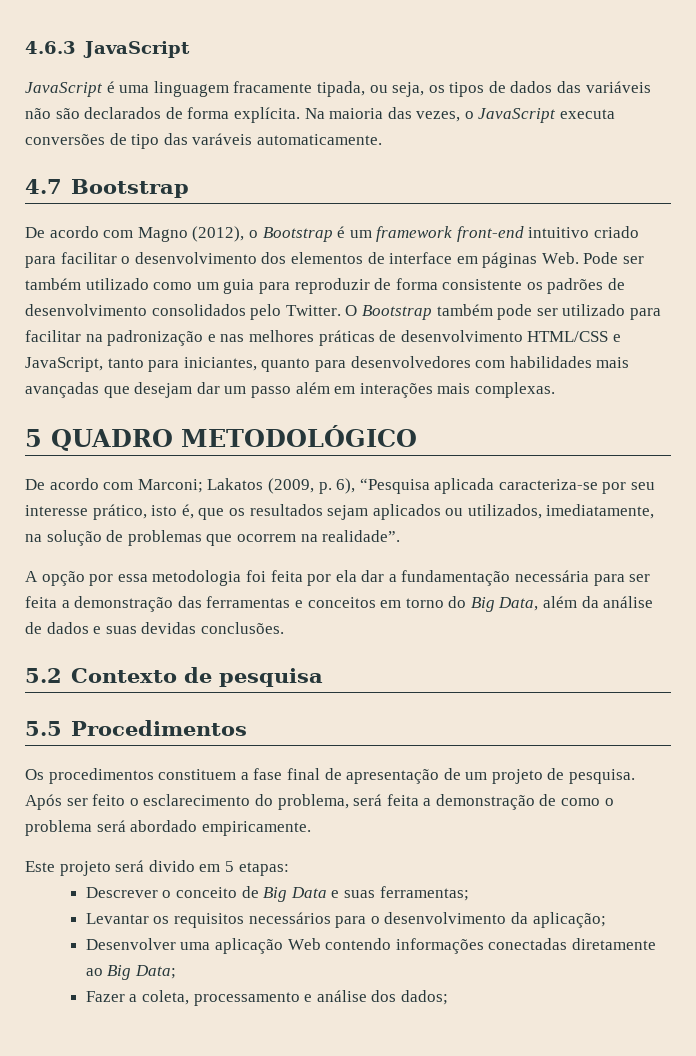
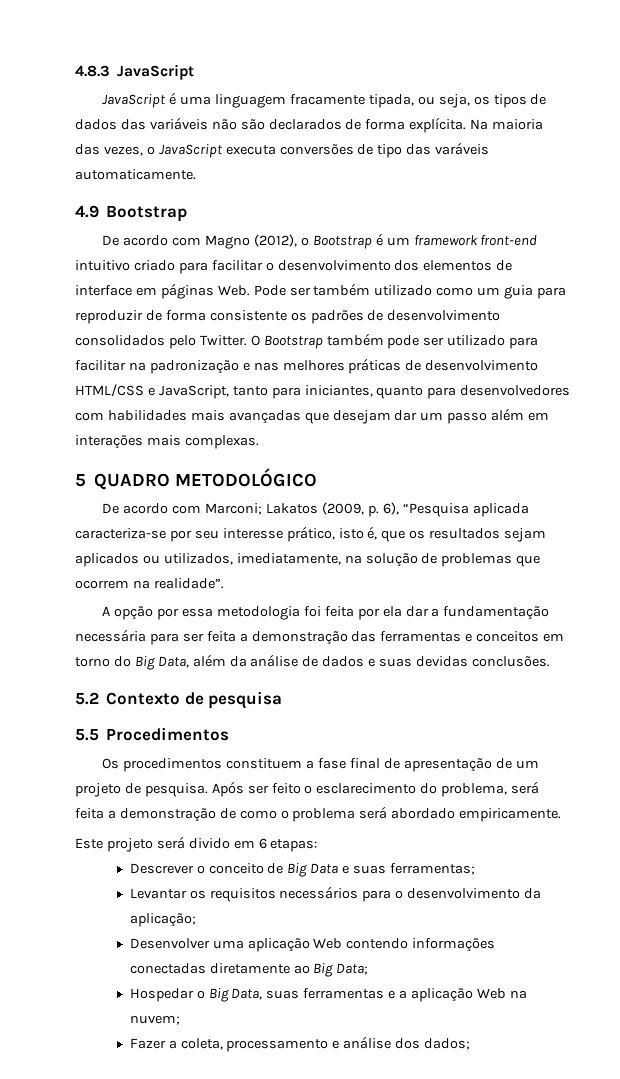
- 4.6.3 JavaScript
+ 4.8.3 JavaScript
- 4.7 Bootstrap
+ 4.9 Bootstrap
- Este projeto será divido em 5 etapas:
+ Este projeto será divido em 6 etapas:
+ Hospedar o Big Data, suas ferramentas e a aplicação Web na nuvem;

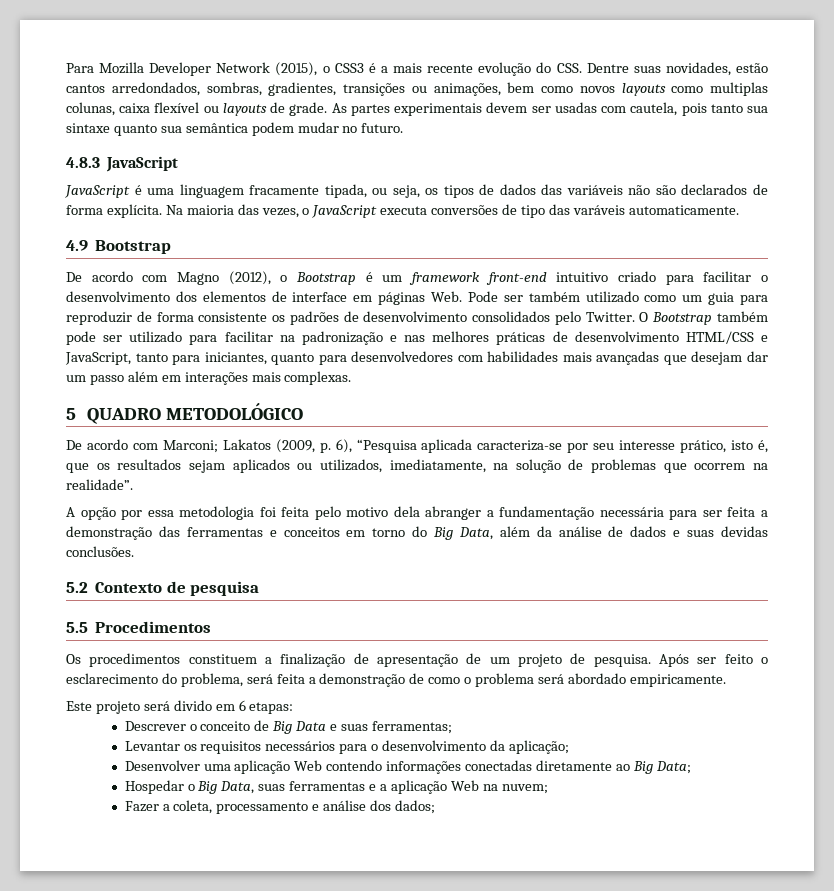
+ Para Mozilla Developer Network (2015), o CSS3 é a mais recente evolução do CSS. Dentre suas novidades, estão cantos arredondados, sombras, gradientes, transições ou animações, bem como novos layouts como multiplas colunas, caixa flexível ou layouts de grade. As partes experimentais devem ser usadas com cautela, pois tanto sua sintaxe quanto sua semântica podem mudar no futuro.
- A opção por essa metodologia foi feita por ela dar a fundamentação necessária para ser feita a demonstração das ferramentas e conceitos em torno do Big Data, além da análise de dados e suas devidas conclusões.
+ A opção por essa metodologia foi feita pelo motivo dela abranger a fundamentação necessária para ser feita a demonstração das ferramentas e conceitos em torno do Big Data, além da análise de dados e suas devidas conclusões.
- Os procedimentos constituem a fase final de apresentação de um projeto de pesquisa.
+ Os procedimentos constituem a finalização de apresentação de um projeto de pesquisa.

